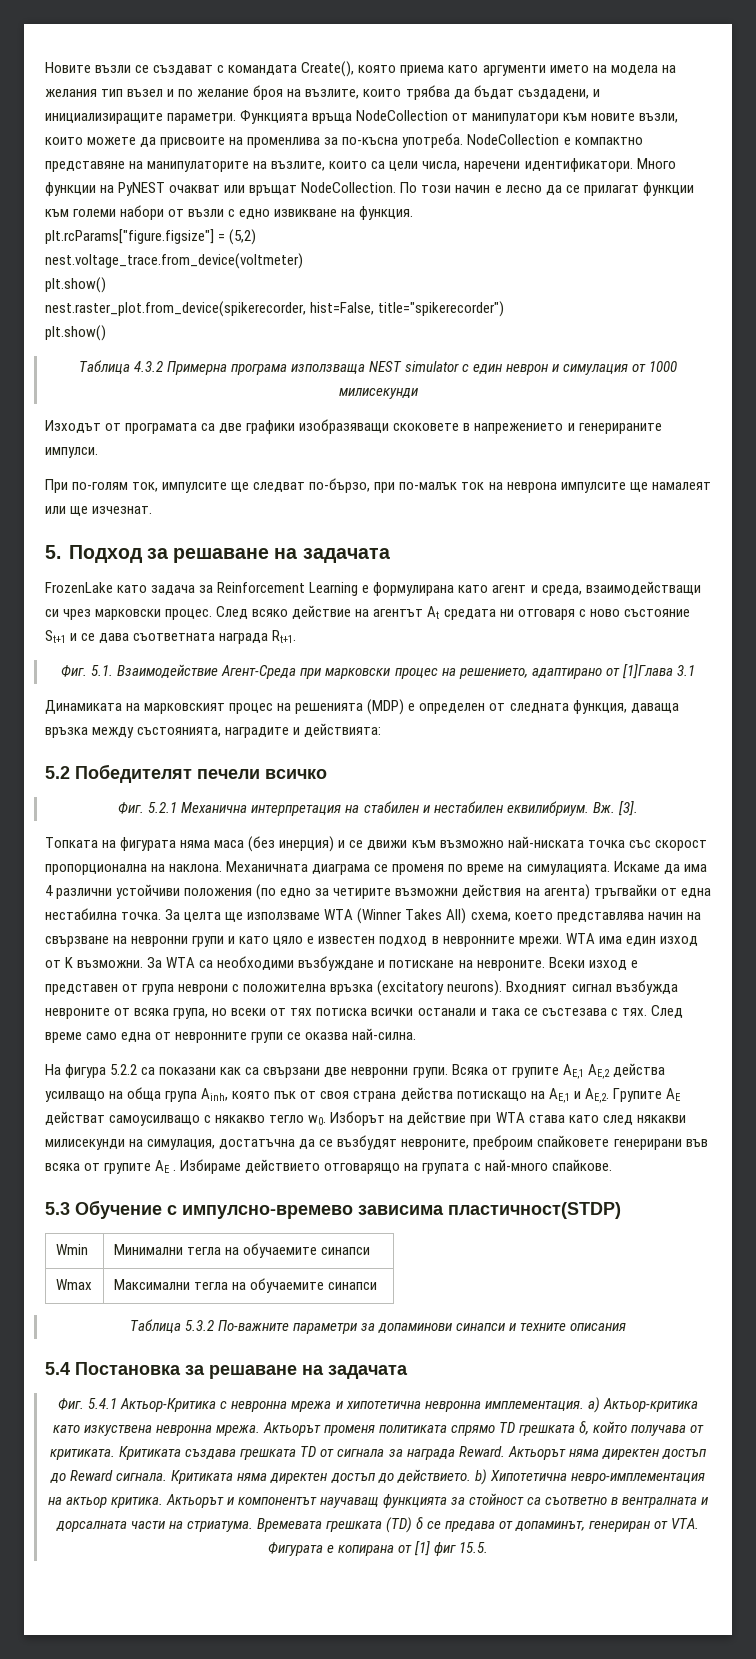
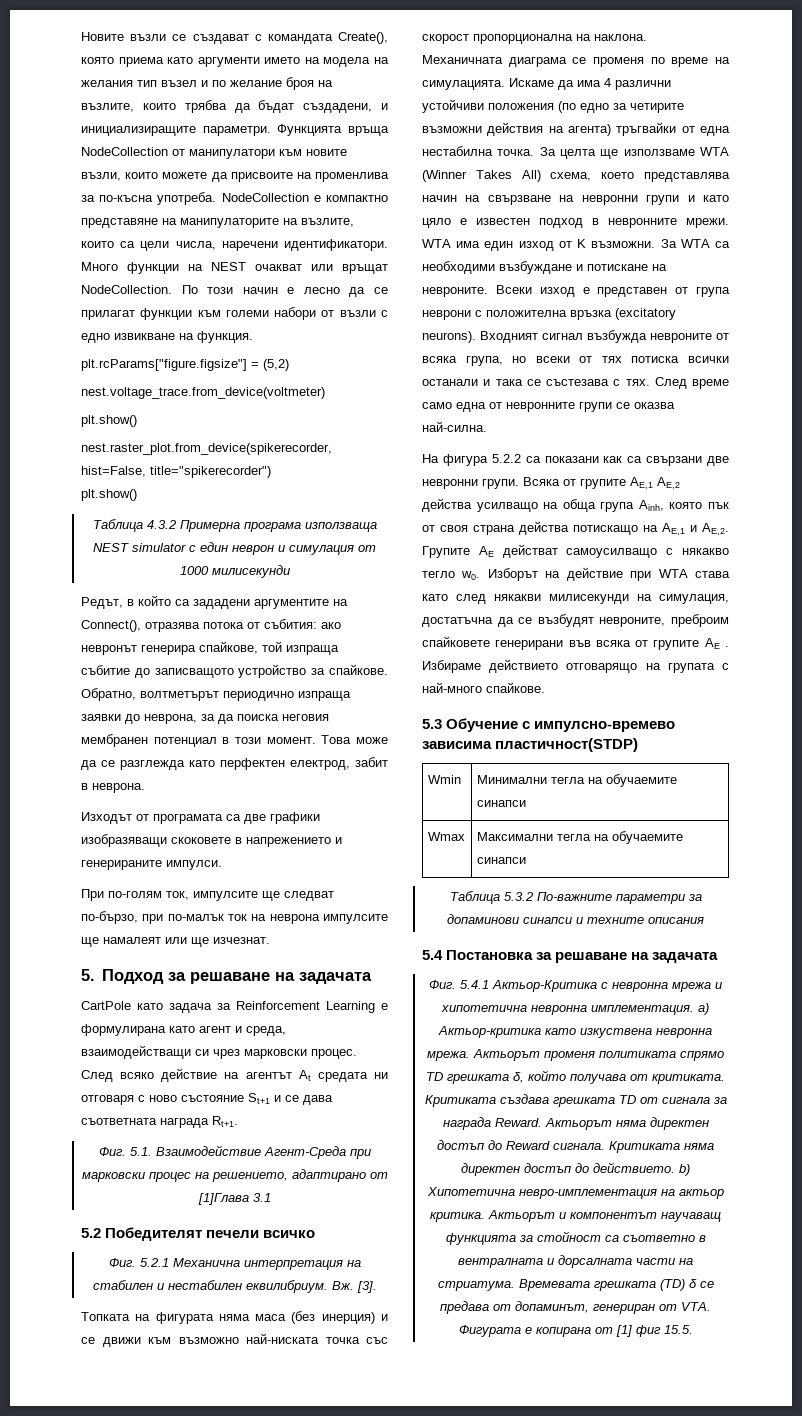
- Много функции на PyNEST очакват или връщат NodeCollection.
+ Много функции на NEST очакват или връщат NodeCollection.
+ Редът, в който са зададени аргументите на Connect(), отразява потока от събития: ако невронът генерира спайкове, той изпраща събитие до записващото устройство за спайкове. Обратно, волтметърът периодично изпраща заявки до неврона, за да поиска неговия мембранен потенциал в този момент. Това може да се разглежда като перфектен електрод, забит в неврона.
- FrozenLake като задача за Reinforcement Learning е формулирана като агент и среда, взаимодействащи си чрез марковски процес.
+ CartPole като задача за Reinforcement Learning е формулирана като агент и среда, взаимодействащи си чрез марковски процес.
- Динамиката на марковският процес на решенията (MDP) е определен от следната функция, даваща връзка между състоянията, наградите и действията:

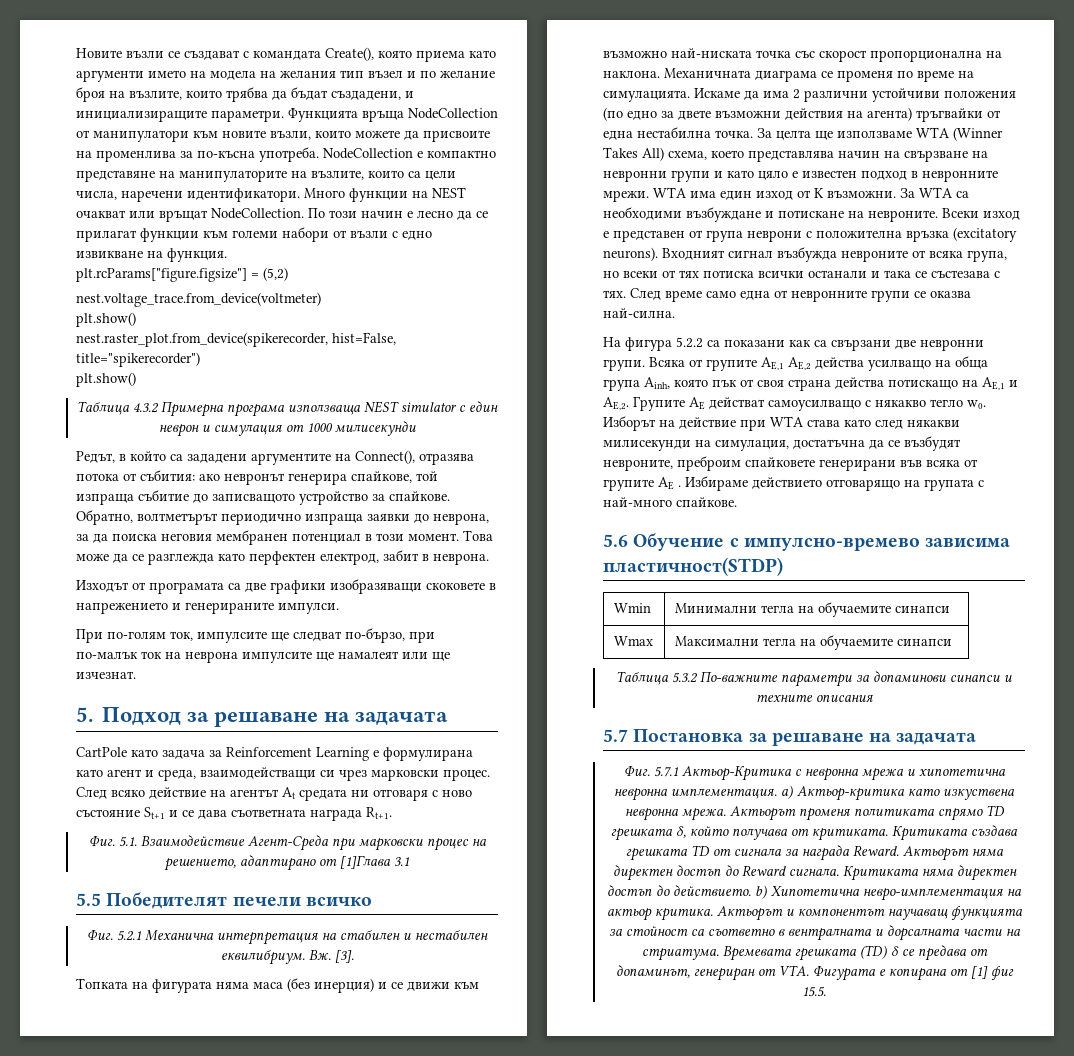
- 5.2 Победителят печели всичко
+ 5.5 Победителят печели всичко
- Искаме да има 4 различни устойчиви положения (по едно за четирите възможни действия на агента) тръгвайки от една нестабилна точка.
+ Искаме да има 2 различни устойчиви положения (по едно за двете възможни действия на агента) тръгвайки от една нестабилна точка.
- 5.3 Обучение с импулсно-времево зависима пластичност(STDP)
+ 5.6 Обучение с импулсно-времево зависима пластичност(STDP)
- 5.4 Постановка за решаване на задачата
+ 5.7 Постановка за решаване на задачата
- Фиг. 5.4.1 Актьор-Критика с невронна мрежа и хипотетична невронна имплементация. а) Актьор-критика като изкуствена невронна мрежа.
+ Фиг. 5.7.1 Актьор-Критика с невронна мрежа и хипотетична невронна имплементация. а) Актьор-критика като изкуствена невронна мрежа.

